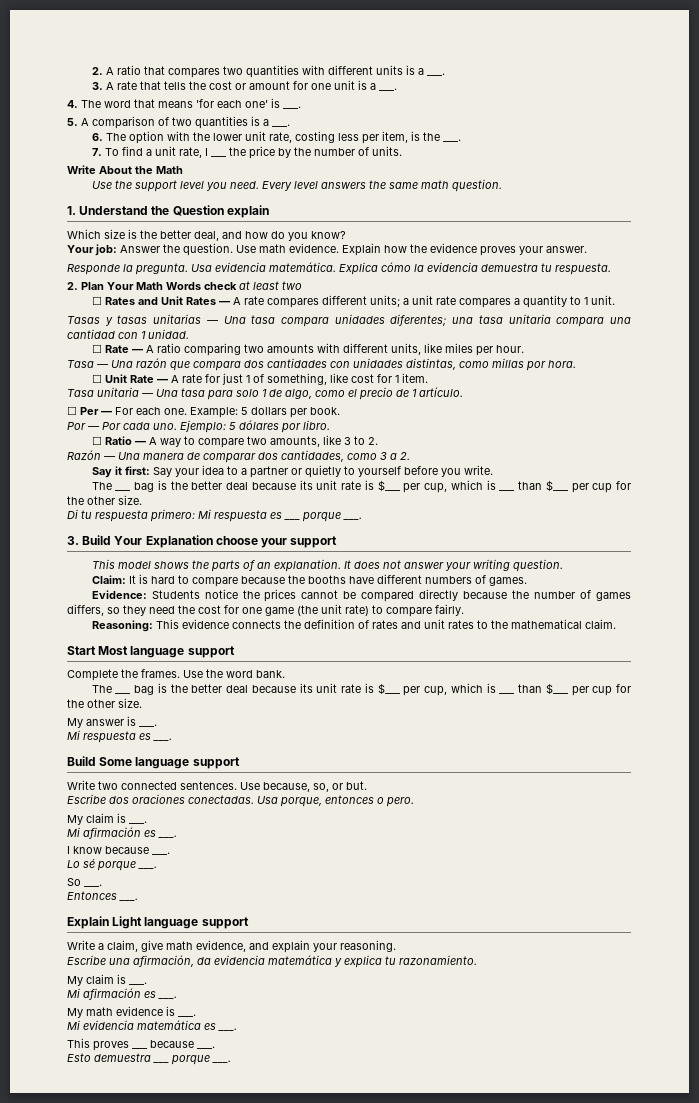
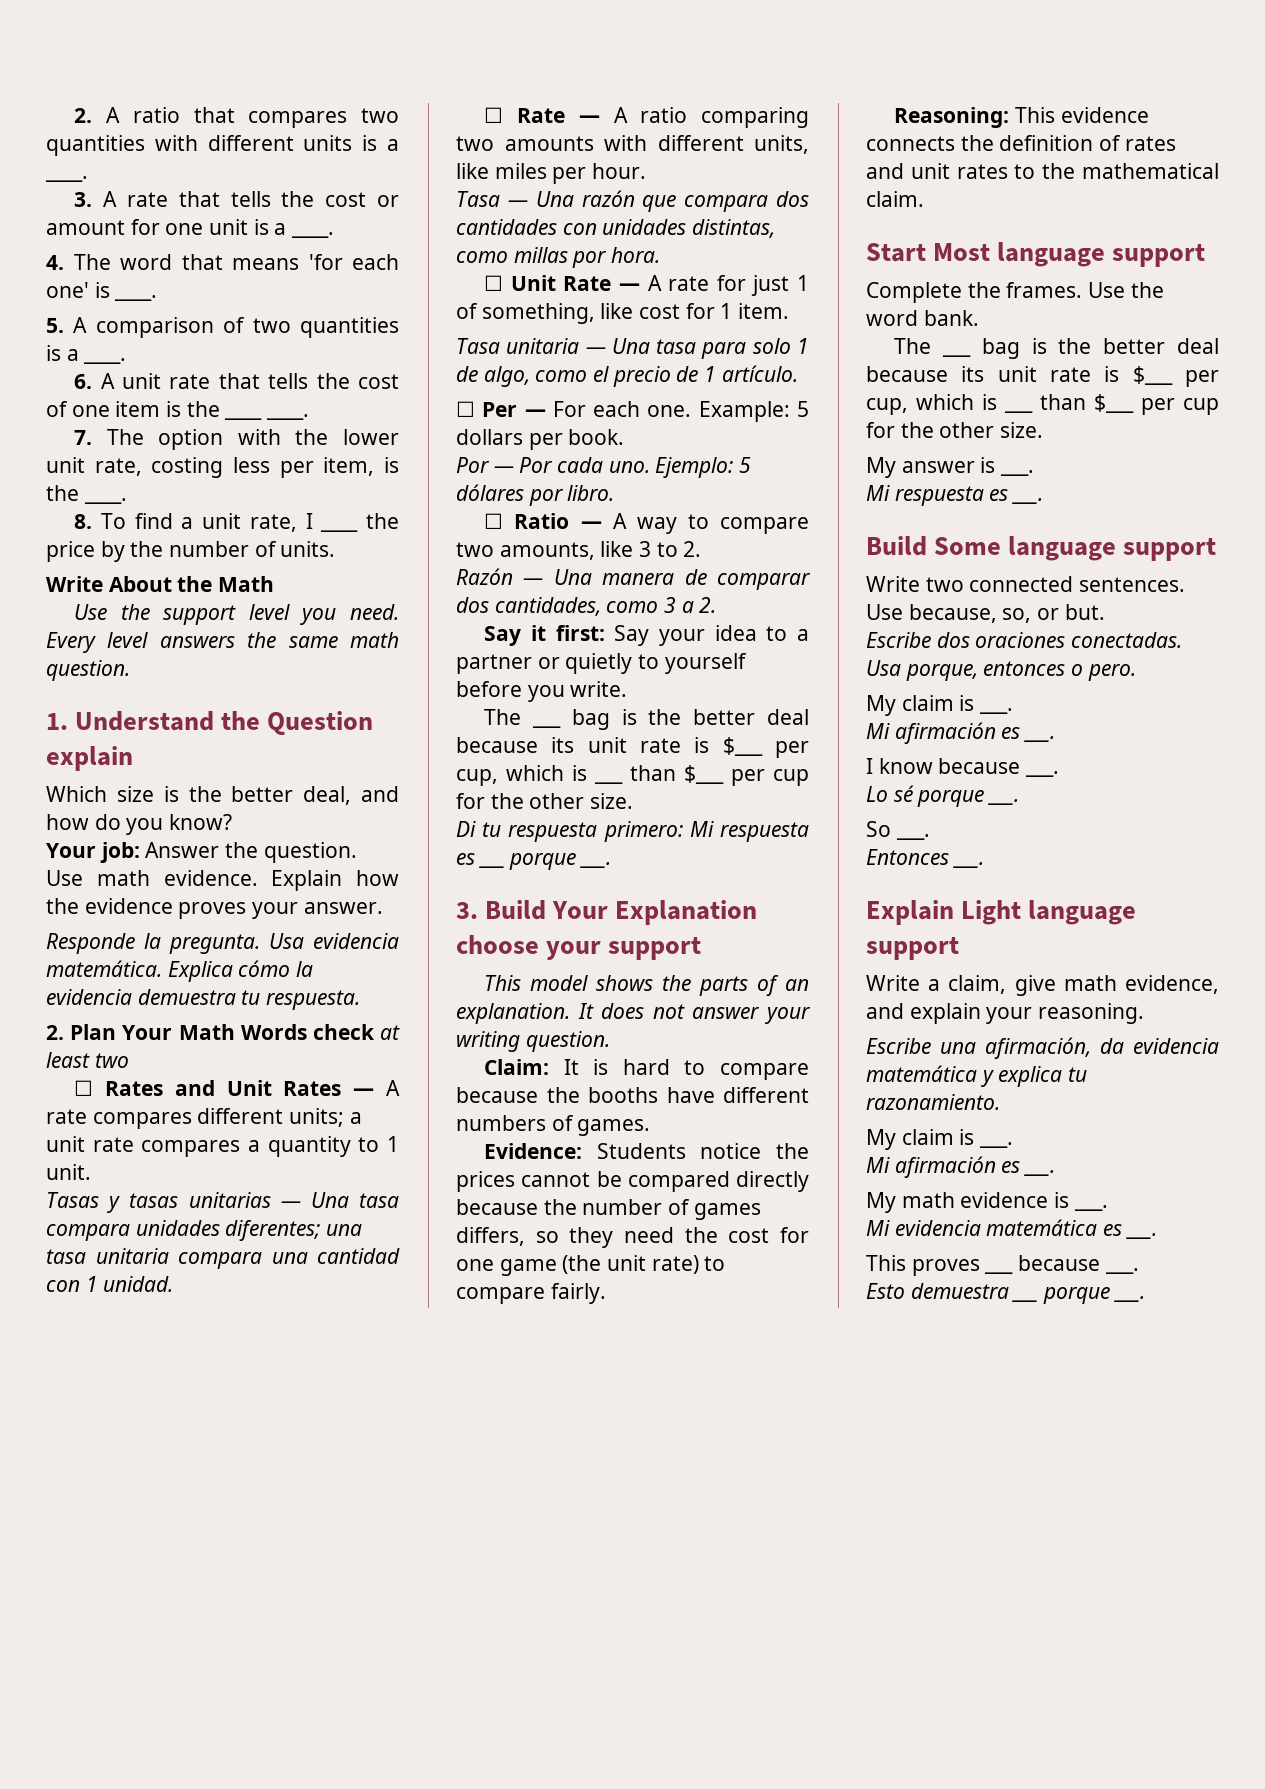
- 2. A ratio that compares two quantities with different units is a ___.
+ 2. A ratio that compares two quantities with different units is a ____.
- 3. A rate that tells the cost or amount for one unit is a ___.
+ 3. A rate that tells the cost or amount for one unit is a ____.
- 4. The word that means 'for each one' is ___.
+ 4. The word that means 'for each one' is ____.
- 5. A comparison of two quantities is a ___.
+ 5. A comparison of two quantities is a ____.
- 6. The option with the lower unit rate, costing less per item, is the ___.
- 7. To find a unit rate, I ___ the price by the number of units.
+ 6. A unit rate that tells the cost of one item is the ____ ____.
+ 7. The option with the lower unit rate, costing less per item, is the ____.
+ 8. To find a unit rate, I ____ the price by the number of units.

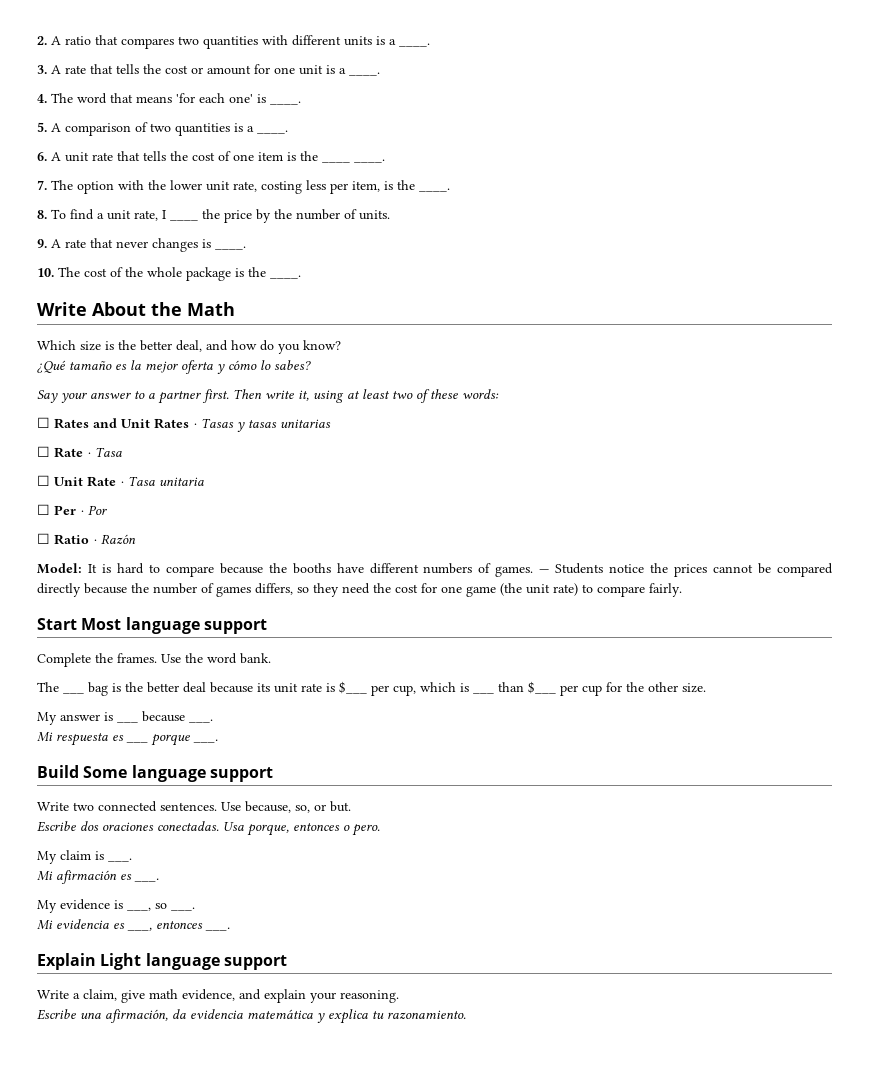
+ 9. A rate that never changes is ____.
+ 10. The cost of the whole package is the ____.
  Write About the Math
- Use the support level you need. Every level answers the same math question.
- 1. Understand the Question explain
- Your job: Answer the question. Use math evidence. Explain how the evidence proves your answer.
- Responde la pregunta. Usa evidencia matemática. Explica cómo la evidencia demuestra tu respuesta.
- 2. Plan Your Math Words check at least two
+ ¿Qué tamaño es la mejor oferta y cómo lo sabes?
+ Say your answer to a partner first. Then write it, using at least two of these words:
- ☐ Rates and Unit Rates — A rate compares different units; a unit rate compares a quantity to 1 unit.
- Tasas y tasas unitarias — Una tasa compara unidades diferentes; una tasa unitaria compara una cantidad con 1 unidad.
- ☐ Rate — A ratio comparing two amounts with different units, like miles per hour.
- Tasa — Una razón que compara dos cantidades con unidades distintas, como millas por hora.
- ☐ Unit Rate — A rate for just 1 of something, like cost for 1 item.
- Tasa unitaria — Una tasa para solo 1 de algo, como el precio de 1 artículo.
- ☐ Per — For each one. Example: 5 dollars per book.
- Por — Por cada uno. Ejemplo: 5 dólares por libro.
- ☐ Ratio — A way to compare two amounts, like 3 to 2.
- Razón — Una manera de comparar dos cantidades, como 3 a 2.
- Say it first: Say your idea to a partner or quietly to yourself before you write.
- The ___ bag is the better deal because its unit rate is $___ per cup, which is ___ than $___ per cup for the other size.
- Di tu respuesta primero: Mi respuesta es ___ porque ___.
- 3. Build Your Explanation choose your support
- This model shows the parts of an explanation. It does not answer your writing question.
- Claim: It is hard to compare because the booths have different numbers of games.
- Evidence: Students notice the prices cannot be compared directly because the number of games differs, so they need the cost for one game (the unit rate) to compare fairly.
+ ☐ Rates and Unit Rates · Tasas y tasas unitarias
+ ☐ Rate · Tasa
+ ☐ Unit Rate · Tasa unitaria
+ ☐ Per · Por
+ ☐ Ratio · Razón
+ Model: It is hard to compare because the booths have different numbers of games. — Students notice the prices cannot be compared directly because the number of games differs, so they need the cost for one game (the unit rate) to compare fairly.
- Reasoning: This evidence connects the definition of rates and unit rates to the mathematical claim.
- My answer is ___.
+ My answer is ___ because ___.
- Mi respuesta es ___.
+ Mi respuesta es ___ porque ___.
- I know because ___.
- Lo sé porque ___.
- So ___.
- Entonces ___.
+ My evidence is ___, so ___.
+ Mi evidencia es ___, entonces ___.
  Escribe una afirmación, da evidencia matemática y explica tu razonamiento.
- My claim is ___.
- Mi afirmación es ___.
- My math evidence is ___.
- Mi evidencia matemática es ___.
- This proves ___ because ___.
- Esto demuestra ___ porque ___.

